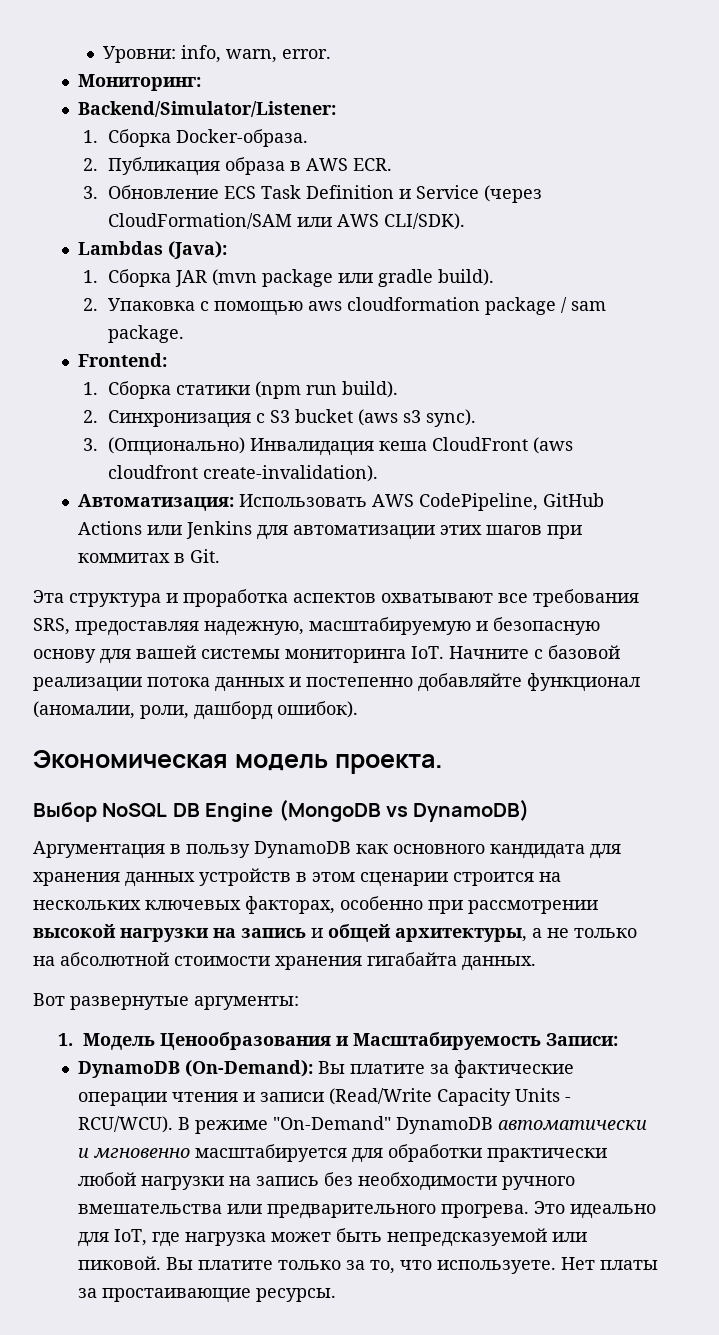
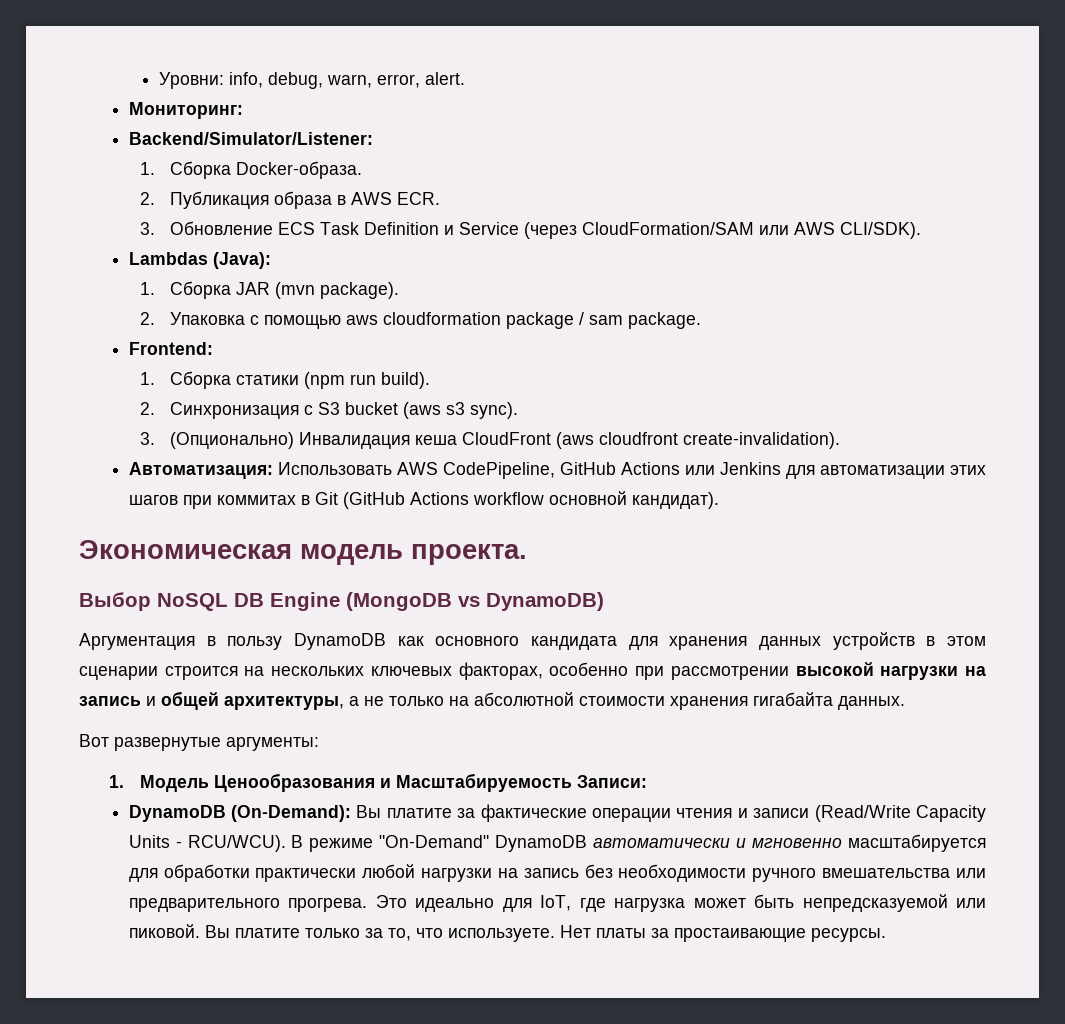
- Уровни: info, warn, error.
+ Уровни: info, debug, warn, error, alert.
- 1. Сборка JAR (mvn package или gradle build).
+ 1. Сборка JAR (mvn package).
- Автоматизация: Использовать AWS CodePipeline, GitHub Actions или Jenkins для автоматизации этих шагов при коммитах в Git.
- Эта структура и проработка аспектов охватывают все требования SRS, предоставляя надежную, масштабируемую и безопасную основу для вашей системы мониторинга IoT. Начните с базовой реализации потока данных и постепенно добавляйте функционал (аномалии, роли, дашборд ошибок).
+ Автоматизация: Использовать AWS CodePipeline, GitHub Actions или Jenkins для автоматизации этих шагов при коммитах в Git (GitHub Actions workflow основной кандидат).

